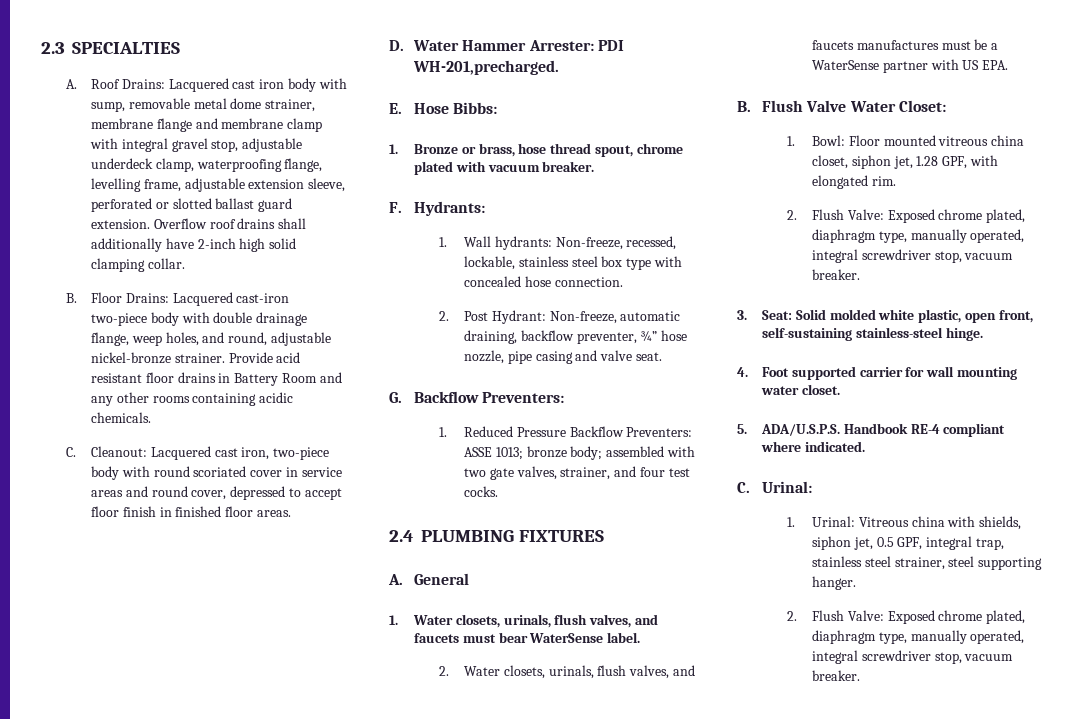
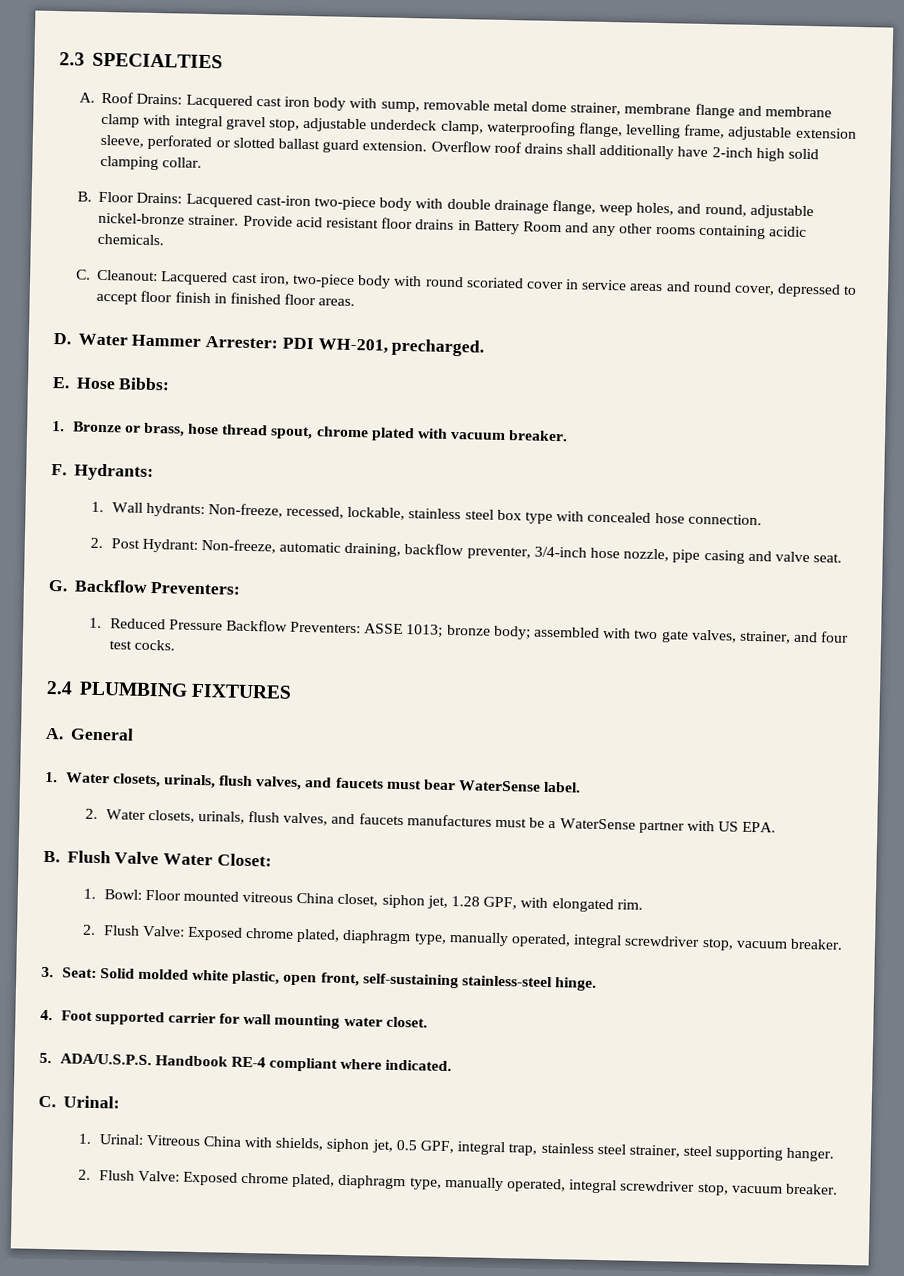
- D. Water Hammer Arrester: PDI WH-201,precharged.
+ D. Water Hammer Arrester: PDI WH-201, precharged.
- 2. Post Hydrant: Non-freeze, automatic draining, backflow preventer, ¾” hose nozzle, pipe casing and valve seat.
+ 2. Post Hydrant: Non-freeze, automatic draining, backflow preventer, 3/4-inch hose nozzle, pipe casing and valve seat.
- 1. Bowl: Floor mounted vitreous china closet, siphon jet, 1.28 GPF, with elongated rim.
+ 1. Bowl: Floor mounted vitreous China closet, siphon jet, 1.28 GPF, with elongated rim.
- 1. Urinal: Vitreous china with shields, siphon jet, 0.5 GPF, integral trap, stainless steel strainer, steel supporting hanger.
+ 1. Urinal: Vitreous China with shields, siphon jet, 0.5 GPF, integral trap, stainless steel strainer, steel supporting hanger.

